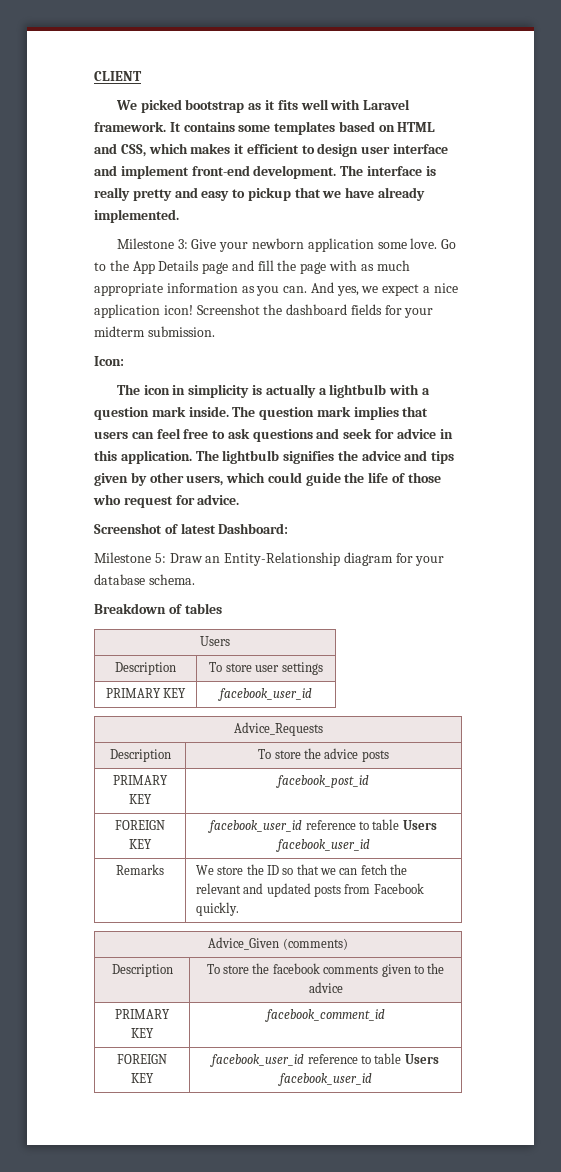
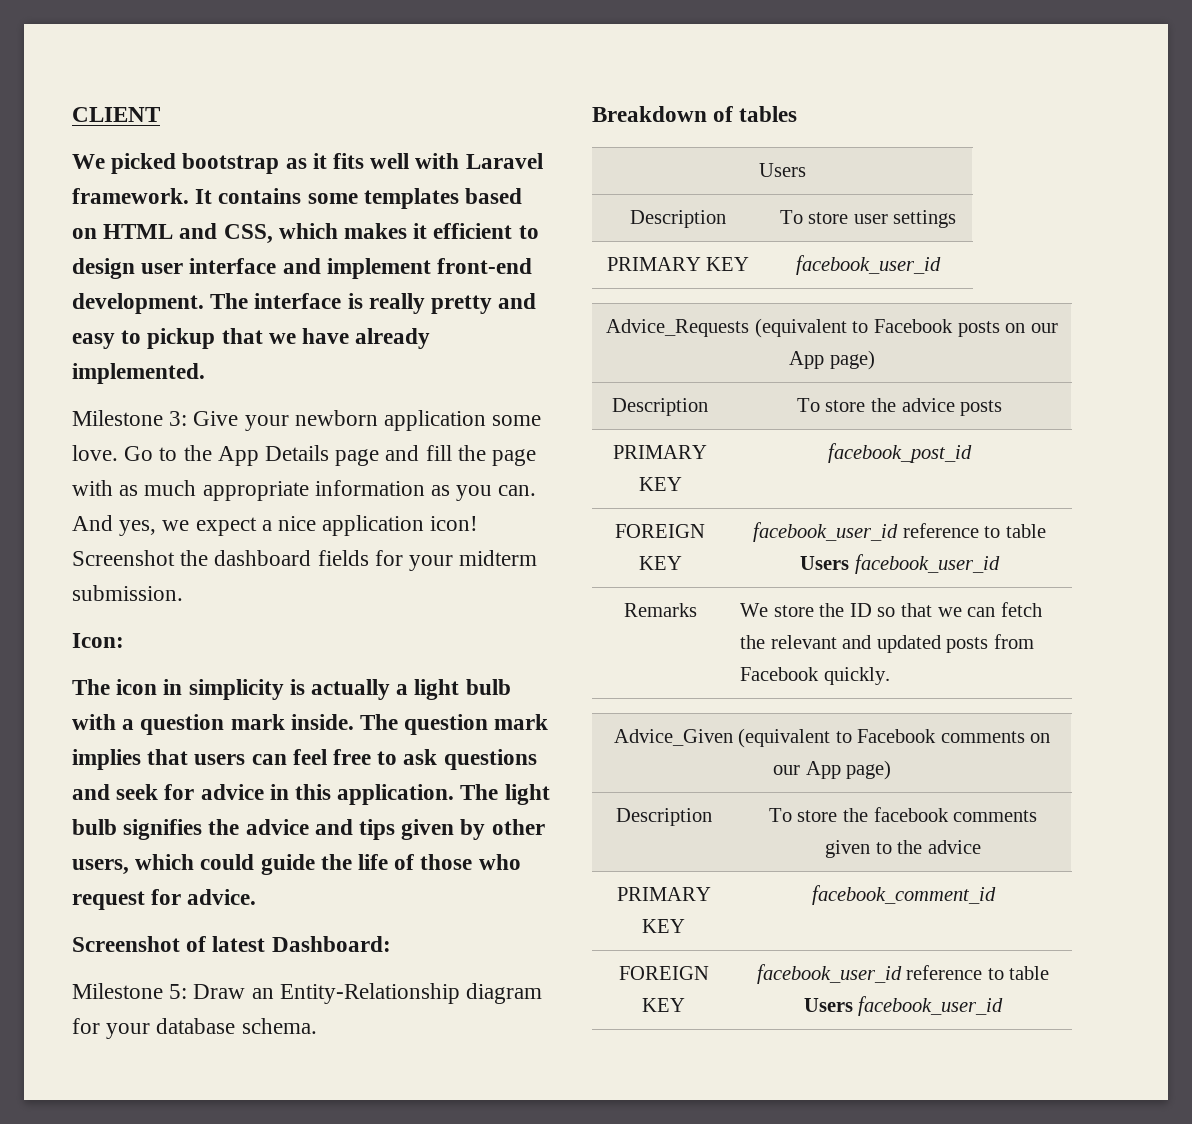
- The icon in simplicity is actually a lightbulb with a question mark inside.
+ The icon in simplicity is actually a light bulb with a question mark inside.
- The lightbulb signifies the advice and tips given by other users, which could guide the life of those who request for advice.
+ The light bulb signifies the advice and tips given by other users, which could guide the life of those who request for advice.
- Advice_Requests
+ Advice_Requests (equivalent to Facebook posts on our App page)
- Advice_Given (comments)
+ Advice_Given (equivalent to Facebook comments on our App page)

